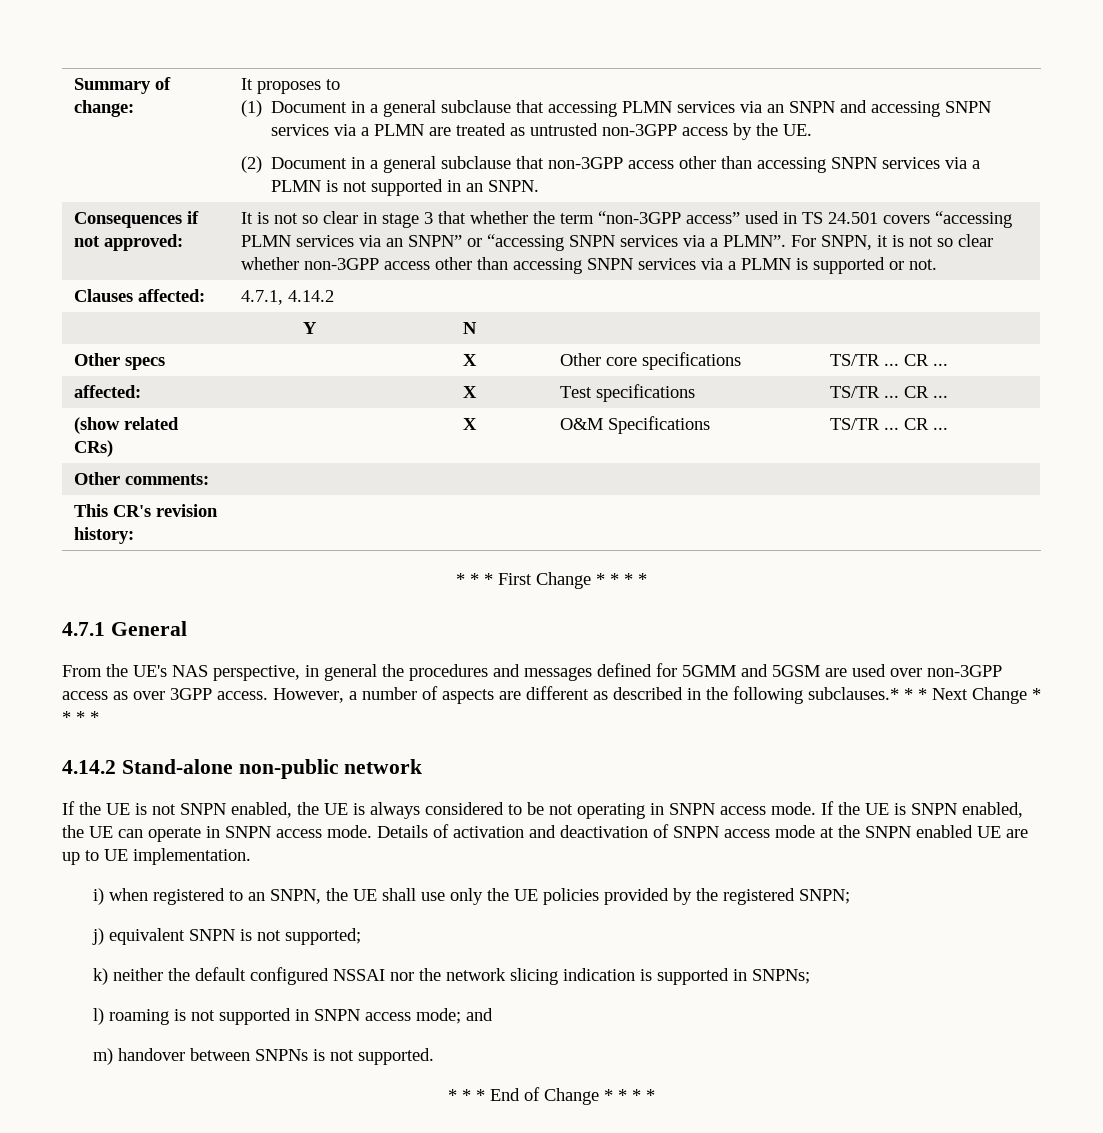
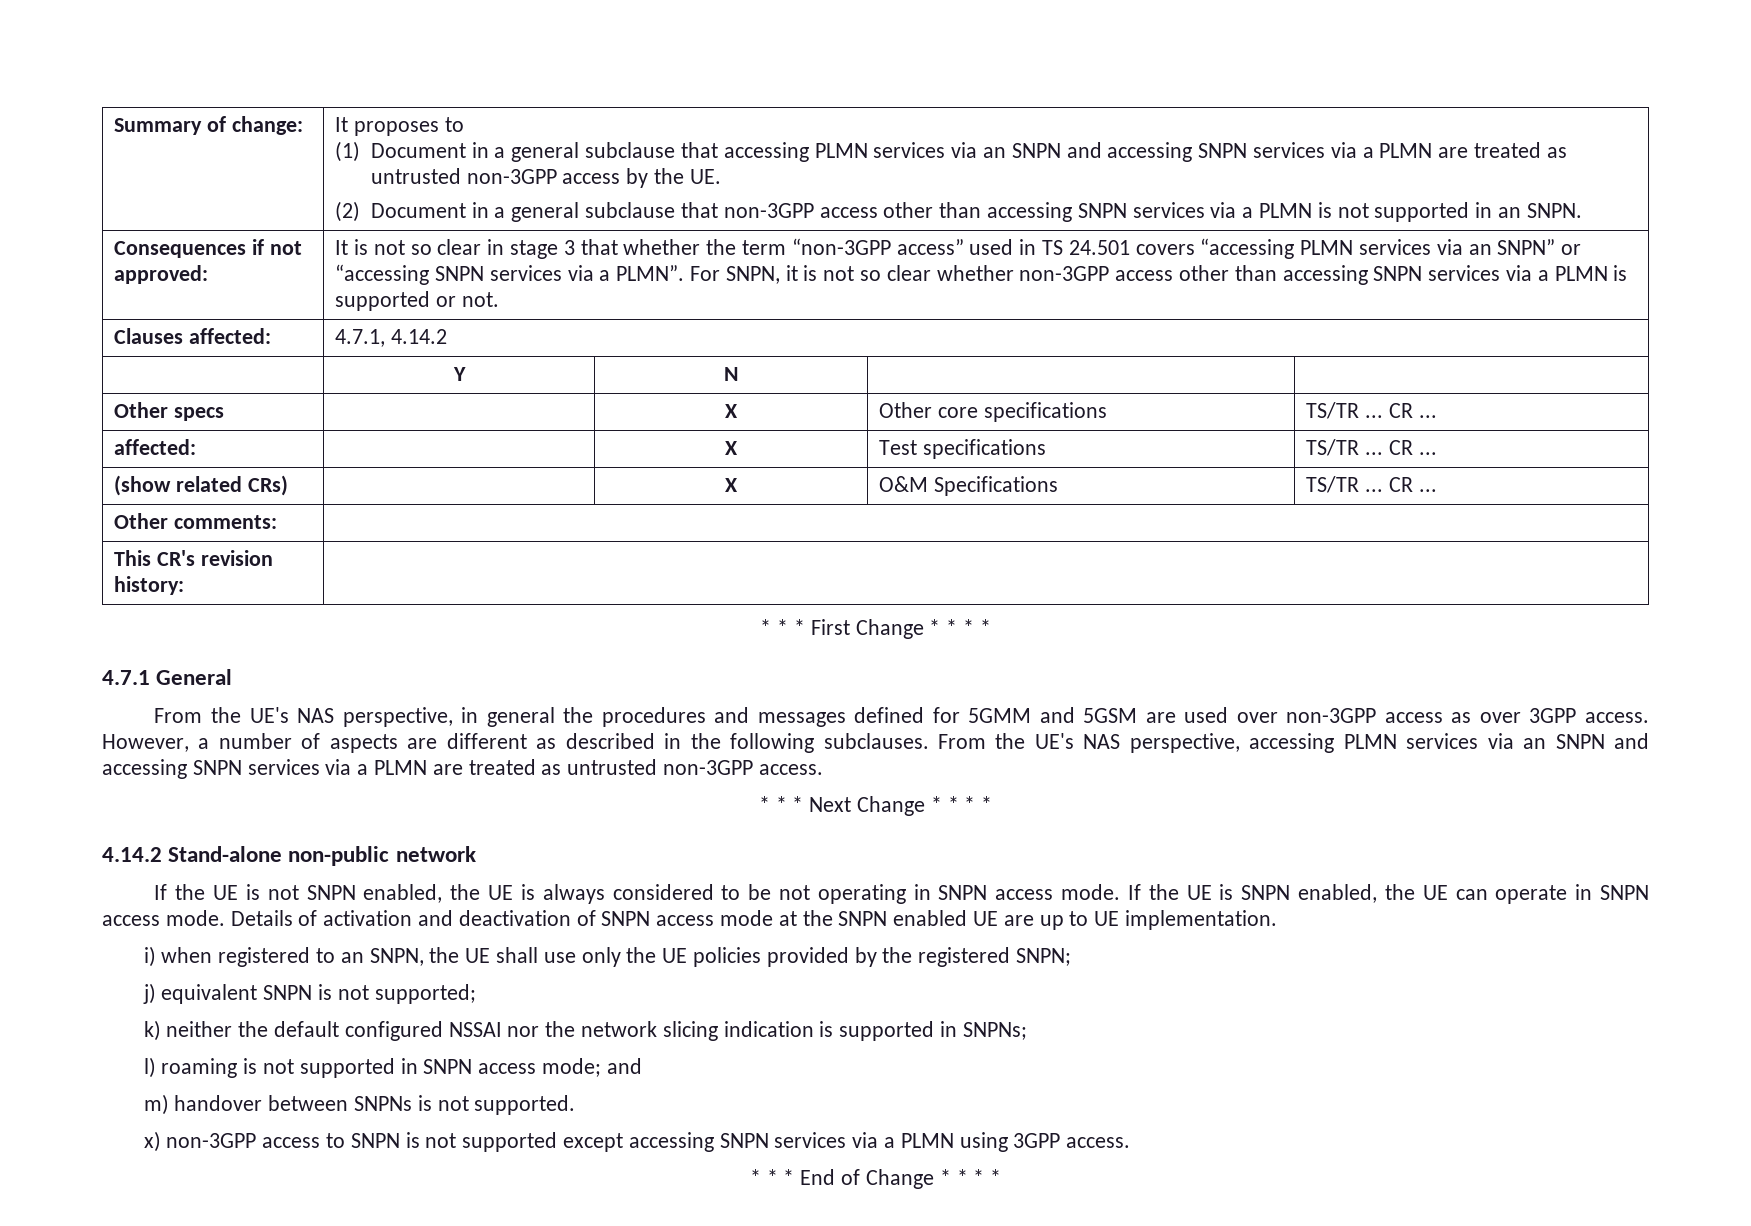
- However, a number of aspects are different as described in the following subclauses.* * * Next Change * * * *
+ However, a number of aspects are different as described in the following subclauses. From the UE's NAS perspective, accessing PLMN services via an SNPN and accessing SNPN services via a PLMN are treated as untrusted non-3GPP access.
+ * * * Next Change * * * *
+ x) non-3GPP access to SNPN is not supported except accessing SNPN services via a PLMN using 3GPP access.

